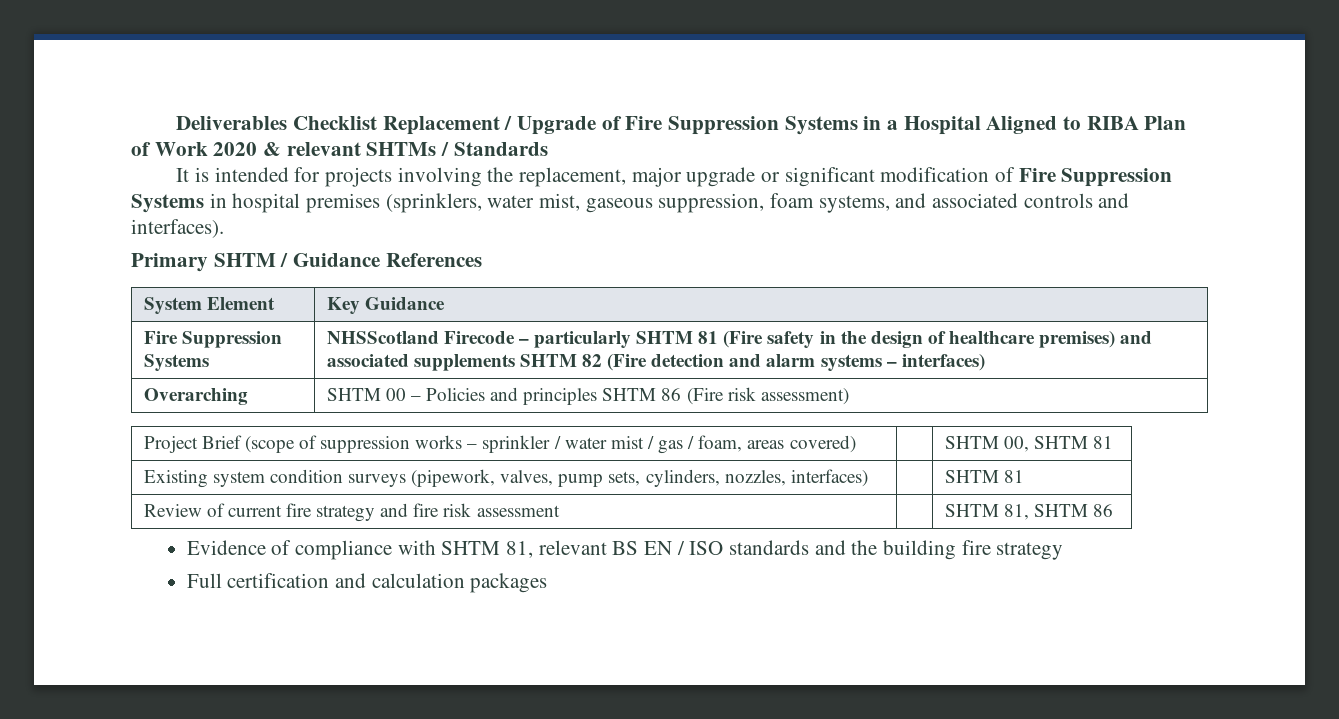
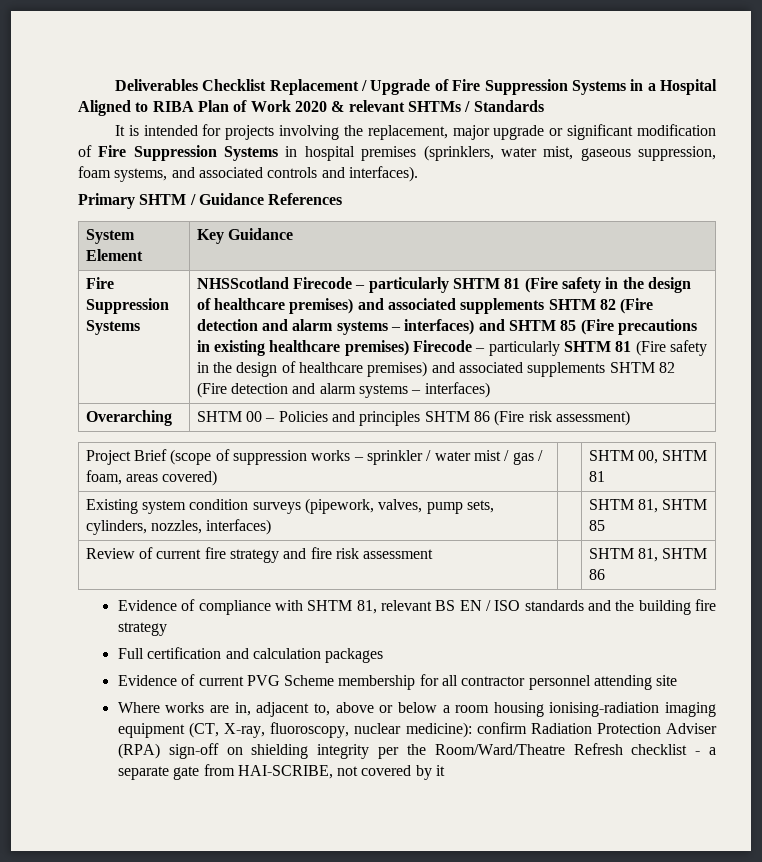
- NHSScotland Firecode – particularly SHTM 81 (Fire safety in the design of healthcare premises) and associated supplements SHTM 82 (Fire detection and alarm systems – interfaces)
+ NHSScotland Firecode – particularly SHTM 81 (Fire safety in the design of healthcare premises) and associated supplements SHTM 82 (Fire detection and alarm systems – interfaces) and SHTM 85 (Fire precautions in existing healthcare premises) Firecode – particularly SHTM 81 (Fire safety in the design of healthcare premises) and associated supplements SHTM 82 (Fire detection and alarm systems – interfaces)
- Existing system condition surveys (pipework, valves, pump sets, cylinders, nozzles, interfaces) | | SHTM 81
+ Existing system condition surveys (pipework, valves, pump sets, cylinders, nozzles, interfaces) | | SHTM 81, SHTM 85
+ Evidence of current PVG Scheme membership for all contractor personnel attending site
+ Where works are in, adjacent to, above or below a room housing ionising-radiation imaging equipment (CT, X-ray, fluoroscopy, nuclear medicine): confirm Radiation Protection Adviser (RPA) sign-off on shielding integrity per the Room/Ward/Theatre Refresh checklist - a separate gate from HAI-SCRIBE, not covered by it

